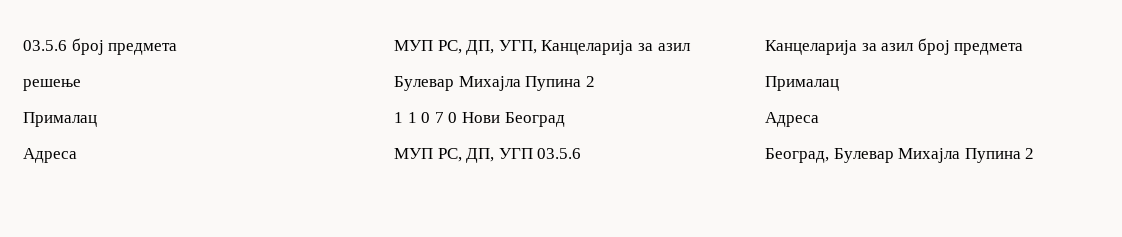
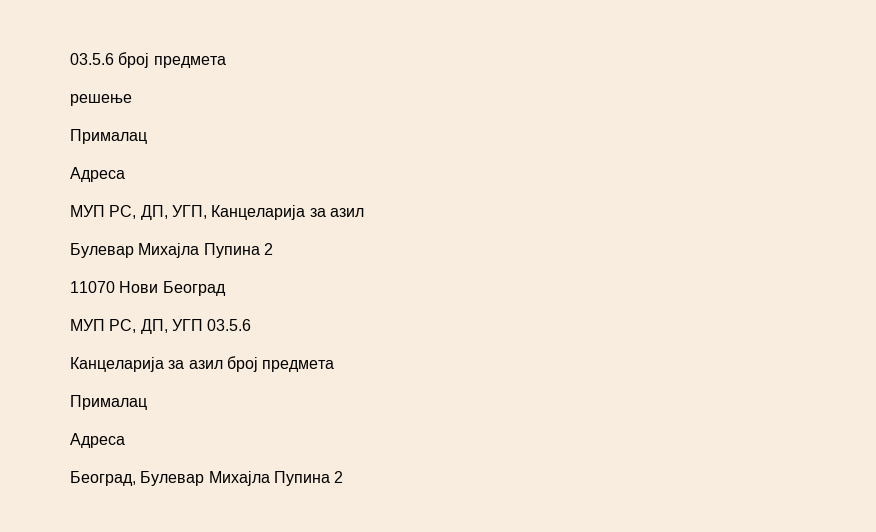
- 1 1 0 7 0 Нови Београд
+ 11070 Нови Београд

